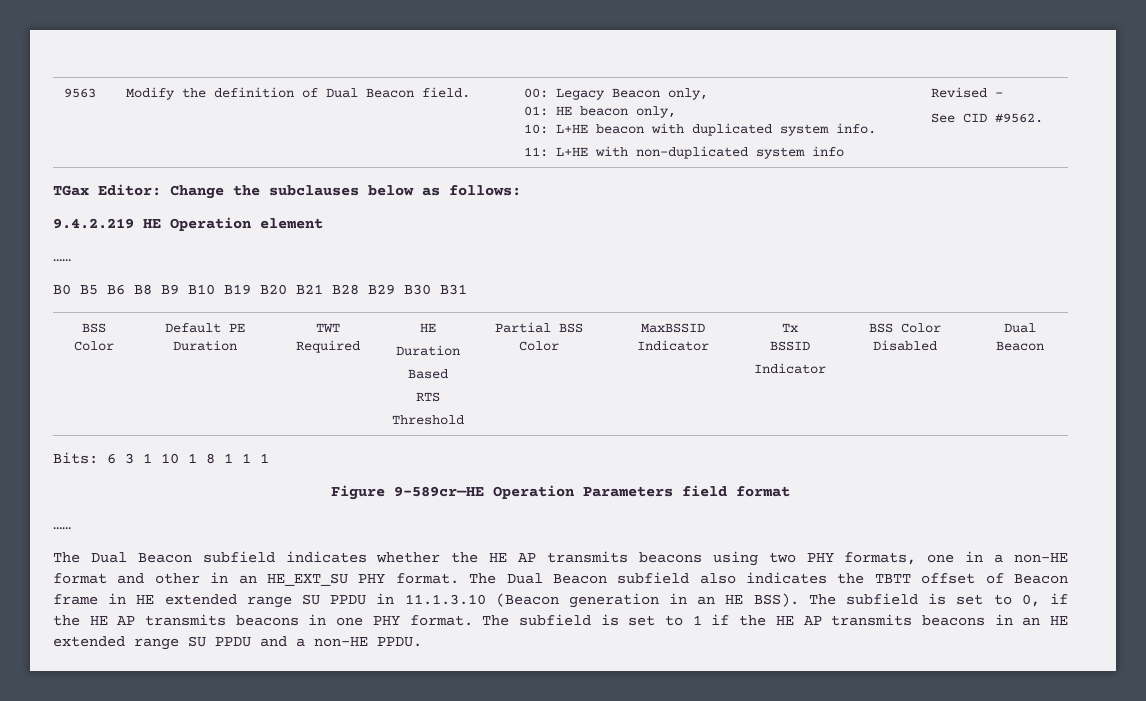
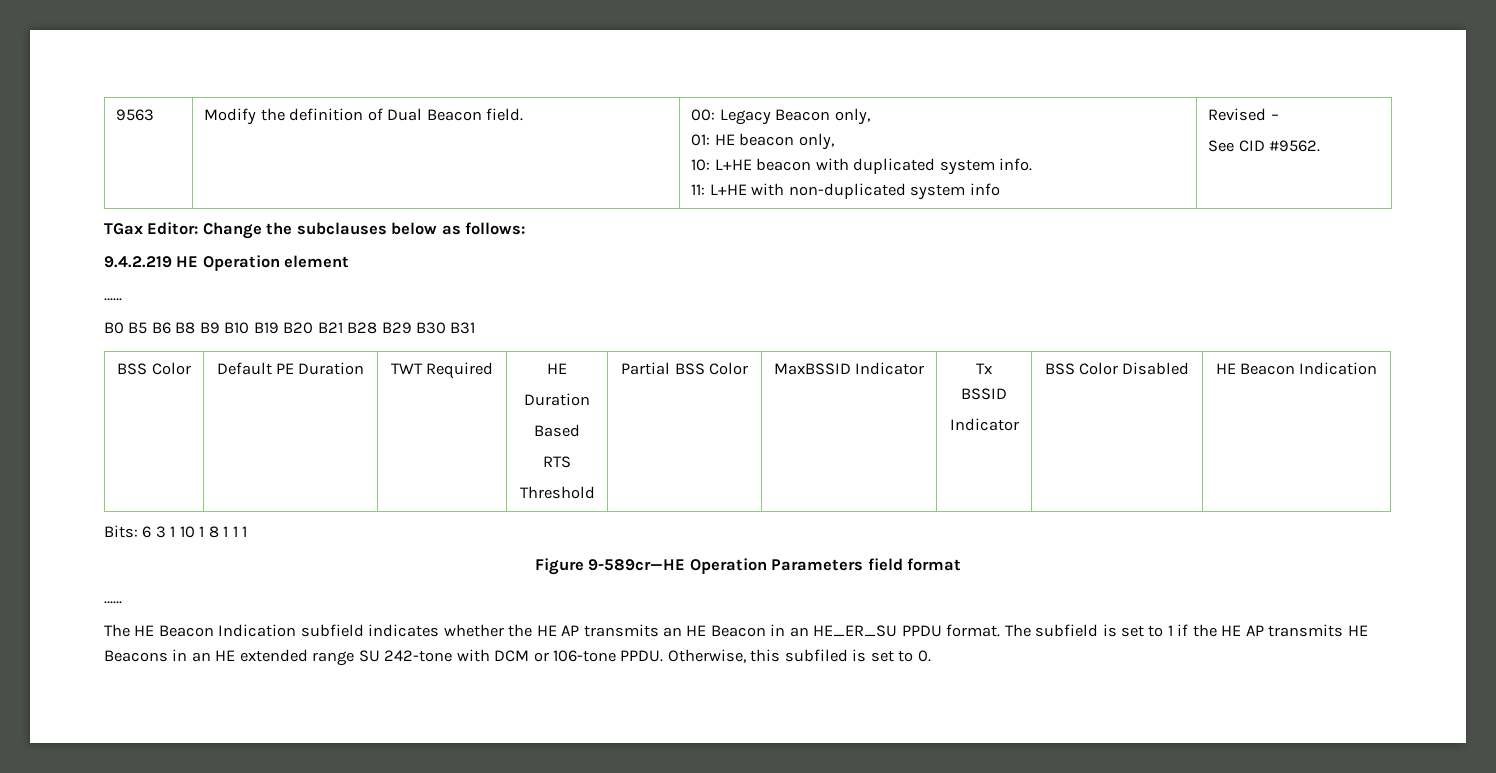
  BSS Color | Default PE Duration | TWT Required | HE
  Duration
  Based
  RTS
  Threshold | Partial BSS Color | MaxBSSID Indicator | Tx
  BSSID
- Indicator | BSS Color Disabled | Dual Beacon
+ Indicator | BSS Color Disabled | HE Beacon Indication
- The Dual Beacon subfield indicates whether the HE AP transmits beacons using two PHY formats, one in a non-HE format and other in an HE_EXT_SU PHY format. The Dual Beacon subfield also indicates the TBTT offset of Beacon frame in HE extended range SU PPDU in 11.1.3.10 (Beacon generation in an HE BSS). The subfield is set to 0, if the HE AP transmits beacons in one PHY format.
+ The HE Beacon Indication subfield indicates whether the HE AP transmits an HE Beacon in an HE_ER_SU PPDU format.
- The subfield is set to 1 if the HE AP transmits beacons in an HE extended range SU PPDU and a non-HE PPDU.
+ The subfield is set to 1 if the HE AP transmits HE Beacons in an HE extended range SU 242-tone with DCM or 106-tone PPDU. Otherwise, this subfiled is set to 0.

